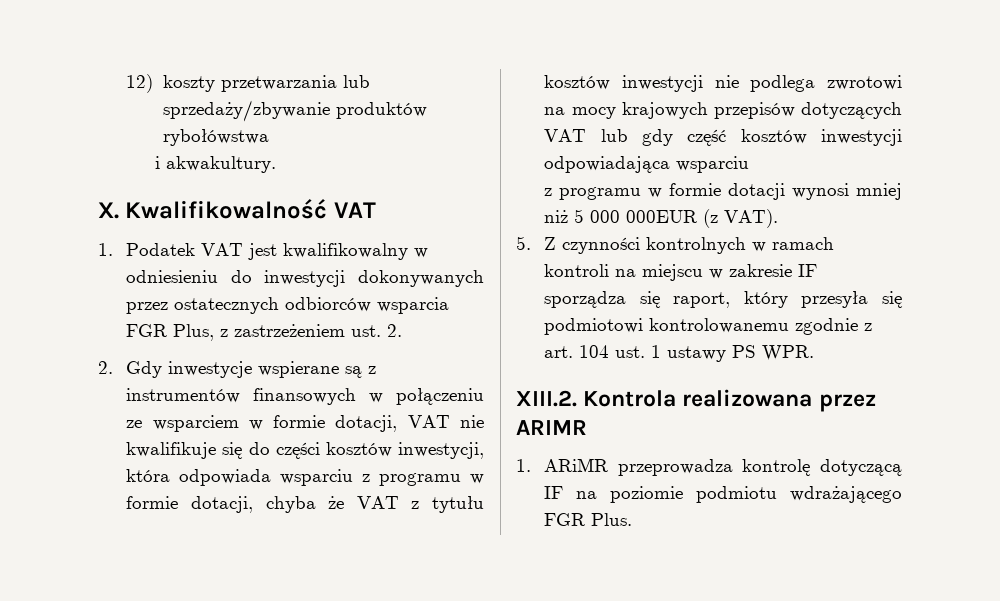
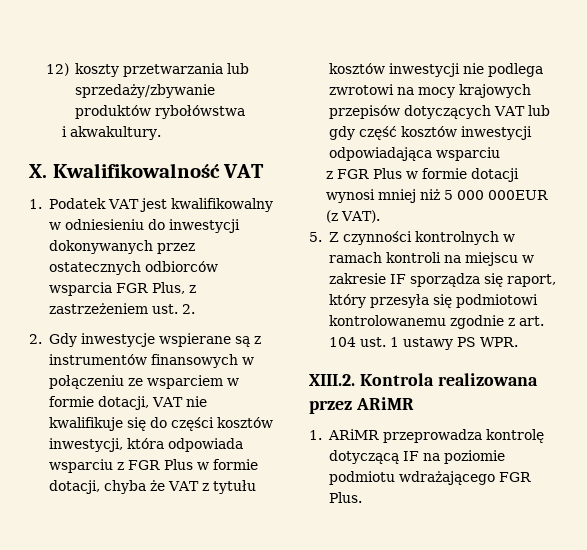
- 2. Gdy inwestycje wspierane są z instrumentów finansowych w połączeniu ze wsparciem w formie dotacji, VAT nie kwalifikuje się do części kosztów inwestycji, która odpowiada wsparciu z programu w formie dotacji, chyba że VAT z tytułu kosztów inwestycji nie podlega zwrotowi na mocy krajowych przepisów dotyczących VAT lub gdy część kosztów inwestycji odpowiadająca wsparciu
+ 2. Gdy inwestycje wspierane są z instrumentów finansowych w połączeniu ze wsparciem w formie dotacji, VAT nie kwalifikuje się do części kosztów inwestycji, która odpowiada wsparciu z FGR Plus w formie dotacji, chyba że VAT z tytułu kosztów inwestycji nie podlega zwrotowi na mocy krajowych przepisów dotyczących VAT lub gdy część kosztów inwestycji odpowiadająca wsparciu
- z programu w formie dotacji wynosi mniej niż 5 000 000EUR (z VAT).
+ z FGR Plus w formie dotacji wynosi mniej niż 5 000 000EUR (z VAT).
- XIII.2. Kontrola realizowana przez ARIMR
+ XIII.2. Kontrola realizowana przez ARiMR

